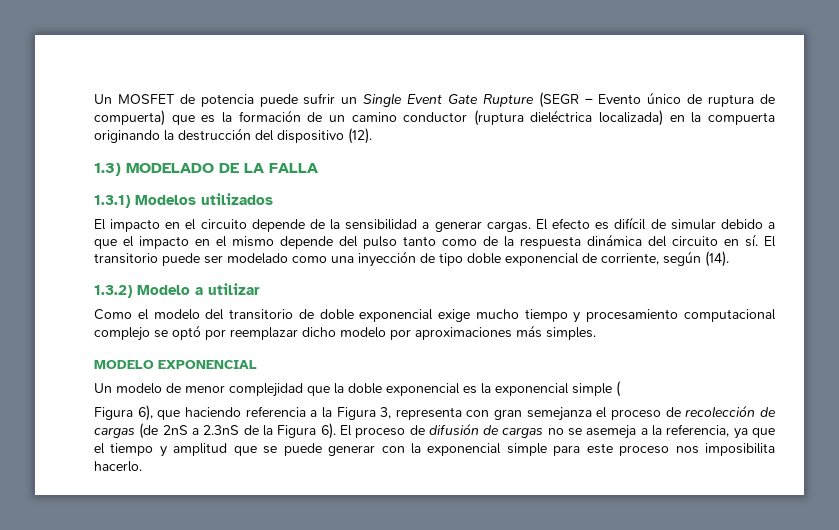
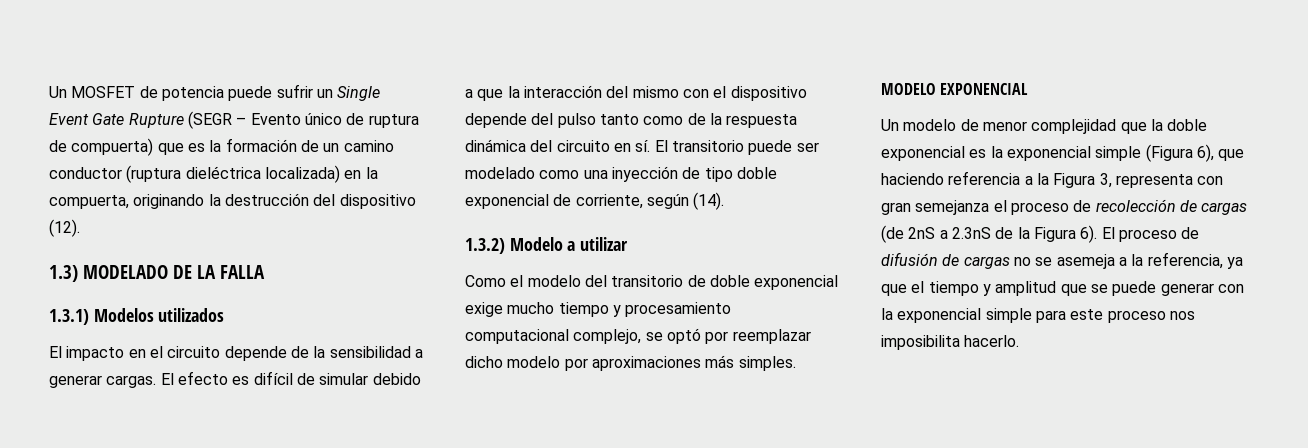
- Un MOSFET de potencia puede sufrir un Single Event Gate Rupture (SEGR – Evento único de ruptura de compuerta) que es la formación de un camino conductor (ruptura dieléctrica localizada) en la compuerta originando la destrucción del dispositivo (12).
+ Un MOSFET de potencia puede sufrir un Single Event Gate Rupture (SEGR – Evento único de ruptura de compuerta) que es la formación de un camino conductor (ruptura dieléctrica localizada) en la compuerta, originando la destrucción del dispositivo (12).
- El efecto es difícil de simular debido a que el impacto en el mismo depende del pulso tanto como de la respuesta dinámica del circuito en sí.
+ El efecto es difícil de simular debido a que la interacción del mismo con el dispositivo depende del pulso tanto como de la respuesta dinámica del circuito en sí.
- Como el modelo del transitorio de doble exponencial exige mucho tiempo y procesamiento computacional complejo se optó por reemplazar dicho modelo por aproximaciones más simples.
+ Como el modelo del transitorio de doble exponencial exige mucho tiempo y procesamiento computacional complejo, se optó por reemplazar dicho modelo por aproximaciones más simples.
- Un modelo de menor complejidad que la doble exponencial es la exponencial simple (
- Figura 6), que haciendo referencia a la Figura 3, representa con gran semejanza el proceso de recolección de cargas (de 2nS a 2.3nS de la Figura 6).
+ Un modelo de menor complejidad que la doble exponencial es la exponencial simple (Figura 6), que haciendo referencia a la Figura 3, representa con gran semejanza el proceso de recolección de cargas (de 2nS a 2.3nS de la Figura 6).

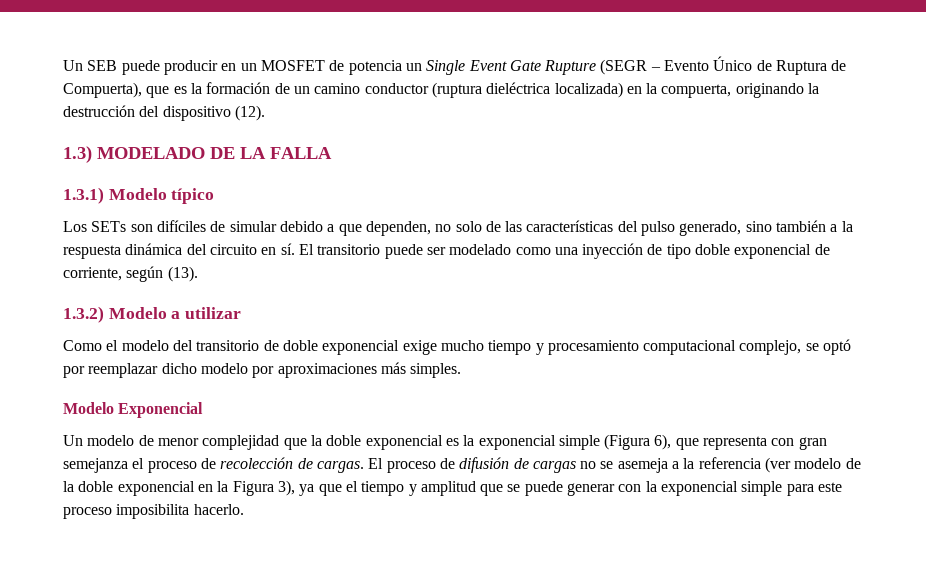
- Un MOSFET de potencia puede sufrir un Single Event Gate Rupture (SEGR – Evento único de ruptura de compuerta) que es la formación de un camino conductor (ruptura dieléctrica localizada) en la compuerta, originando la destrucción del dispositivo (12).
+ Un SEB puede producir en un MOSFET de potencia un Single Event Gate Rupture (SEGR – Evento Único de Ruptura de Compuerta), que es la formación de un camino conductor (ruptura dieléctrica localizada) en la compuerta, originando la destrucción del dispositivo (12).
- 1.3.1) Modelos utilizados
- El impacto en el circuito depende de la sensibilidad a generar cargas. El efecto es difícil de simular debido a que la interacción del mismo con el dispositivo depende del pulso tanto como de la respuesta dinámica del circuito en sí.
+ 1.3.1) Modelo típico
+ Los SETs son difíciles de simular debido a que dependen, no solo de las características del pulso generado, sino también a la respuesta dinámica del circuito en sí.
- El transitorio puede ser modelado como una inyección de tipo doble exponencial de corriente, según (14).
+ El transitorio puede ser modelado como una inyección de tipo doble exponencial de corriente, según (13).
- MODELO EXPONENCIAL
+ Modelo Exponencial
- Un modelo de menor complejidad que la doble exponencial es la exponencial simple (Figura 6), que haciendo referencia a la Figura 3, representa con gran semejanza el proceso de recolección de cargas (de 2nS a 2.3nS de la Figura 6).
+ Un modelo de menor complejidad que la doble exponencial es la exponencial simple (Figura 6), que representa con gran semejanza el proceso de recolección de cargas.
- El proceso de difusión de cargas no se asemeja a la referencia, ya que el tiempo y amplitud que se puede generar con la exponencial simple para este proceso nos imposibilita hacerlo.
+ El proceso de difusión de cargas no se asemeja a la referencia (ver modelo de la doble exponencial en la Figura 3), ya que el tiempo y amplitud que se puede generar con la exponencial simple para este proceso imposibilita hacerlo.

